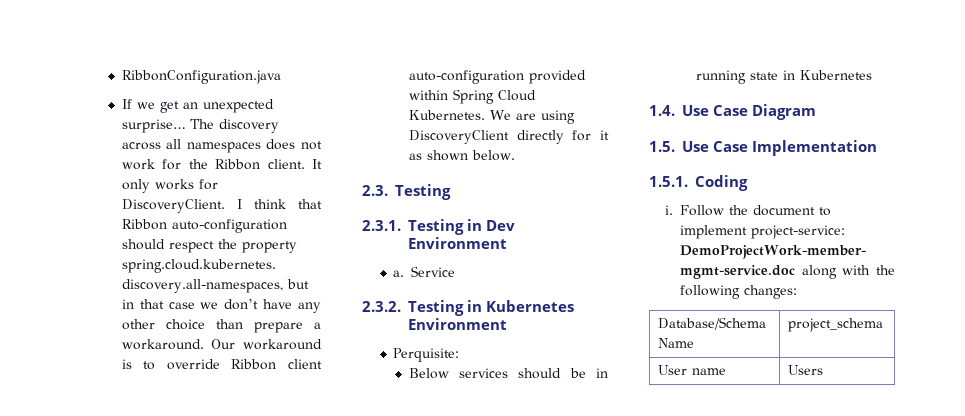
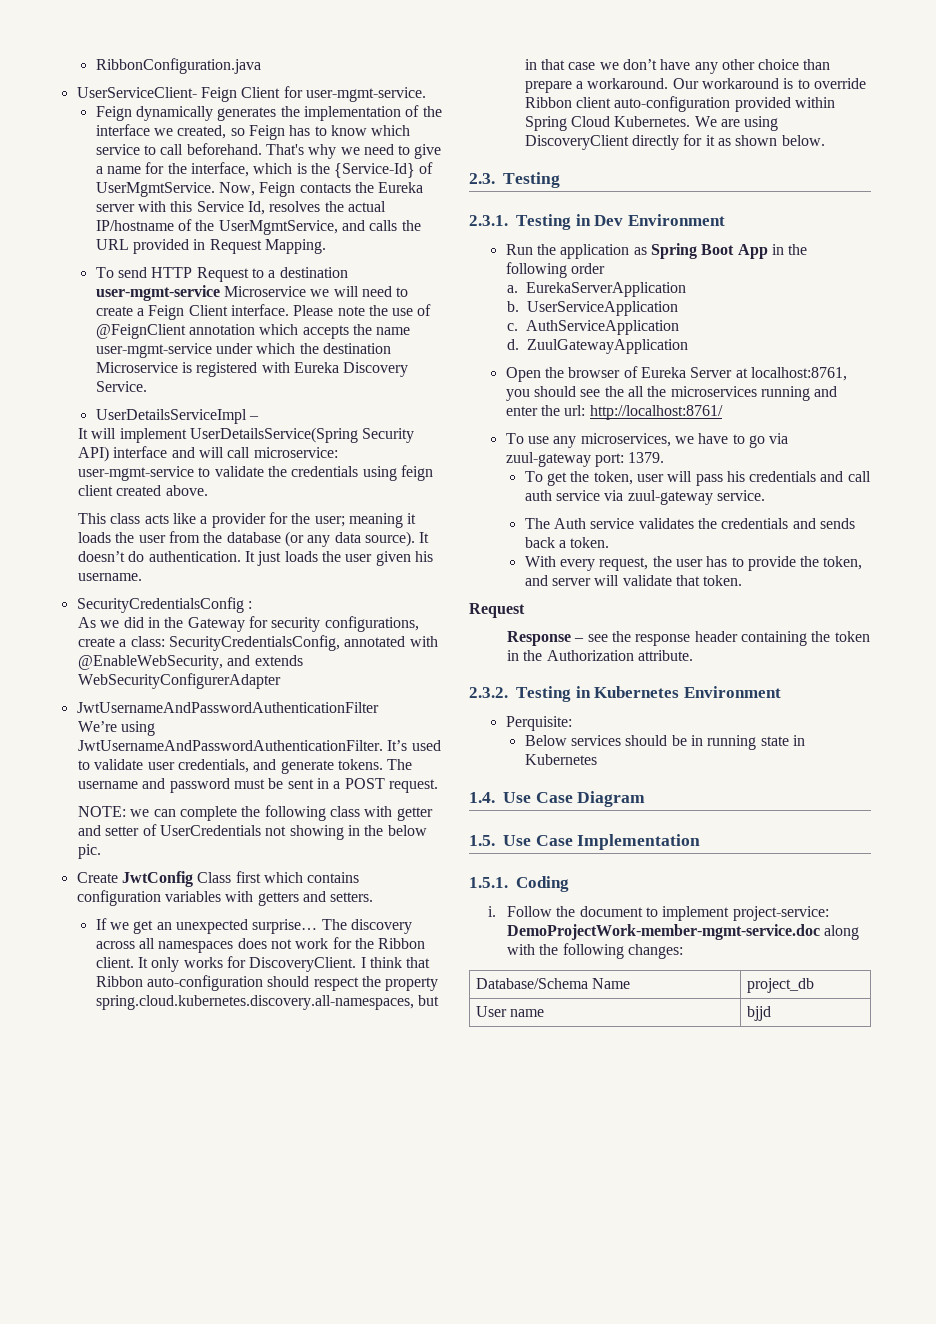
+ UserServiceClient- Feign Client for user-mgmt-service.
+ Feign dynamically generates the implementation of the interface we created, so Feign has to know which service to call beforehand. That's why we need to give a name for the interface, which is the {Service-Id} of UserMgmtService. Now, Feign contacts the Eureka server with this Service Id, resolves the actual IP/hostname of the UserMgmtService, and calls the URL provided in Request Mapping.
+ To send HTTP Request to a destination user-mgmt-service Microservice we will need to create a Feign Client interface. Please note the use of @FeignClient annotation which accepts the name user-mgmt-service under which the destination Microservice is registered with Eureka Discovery Service.
+ UserDetailsServiceImpl –
+ It will implement UserDetailsService(Spring Security API) interface and will call microservice: user-mgmt-service to validate the credentials using feign client created above.
+ This class acts like a provider for the user; meaning it loads the user from the database (or any data source). It doesn’t do authentication. It just loads the user given his username.
+ SecurityCredentialsConfig :
+ As we did in the Gateway for security configurations, create a class: SecurityCredentialsConfig, annotated with @EnableWebSecurity, and extends WebSecurityConfigurerAdapter
+ JwtUsernameAndPasswordAuthenticationFilter
+ We’re using JwtUsernameAndPasswordAuthenticationFilter. It’s used to validate user credentials, and generate tokens. The username and password must be sent in a POST request.
+ NOTE: we can complete the following class with getter and setter of UserCredentials not showing in the below pic.
+ Create JwtConfig Class first which contains configuration variables with getters and setters.
- a. Service
+ Run the application as Spring Boot App in the following order
+ a. EurekaServerApplication
+ b. UserServiceApplication
+ c. AuthServiceApplication
+ d. ZuulGatewayApplication
+ Open the browser of Eureka Server at localhost:8761, you should see the all the microservices running and enter the url: http://localhost:8761/
+ To use any microservices, we have to go via zuul-gateway port: 1379.
+ To get the token, user will pass his credentials and call auth service via zuul-gateway service.
+ The Auth service validates the credentials and sends back a token.
+ With every request, the user has to provide the token, and server will validate that token.
+ Request
+ Response – see the response header containing the token in the Authorization attribute.
- Database/Schema Name | project_schema
+ Database/Schema Name | project_db
- User name | Users
+ User name | bjjd

